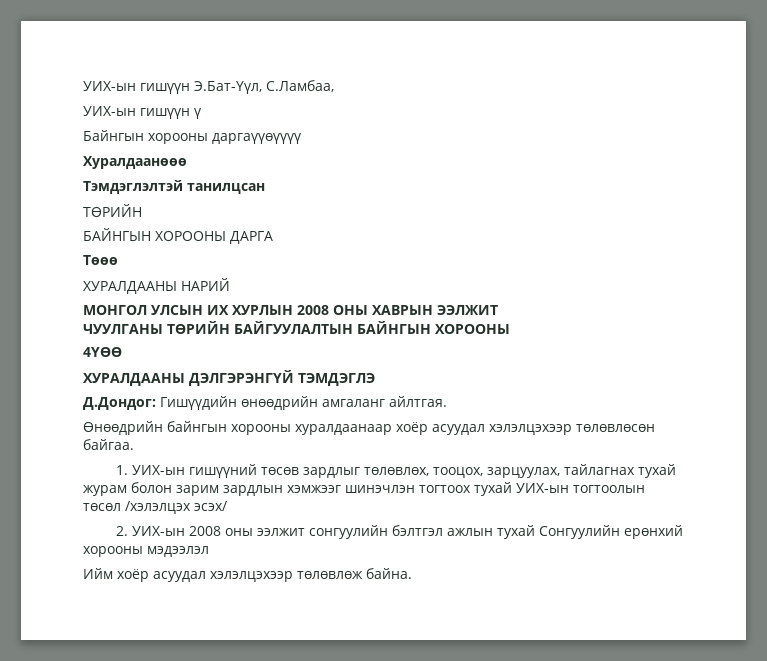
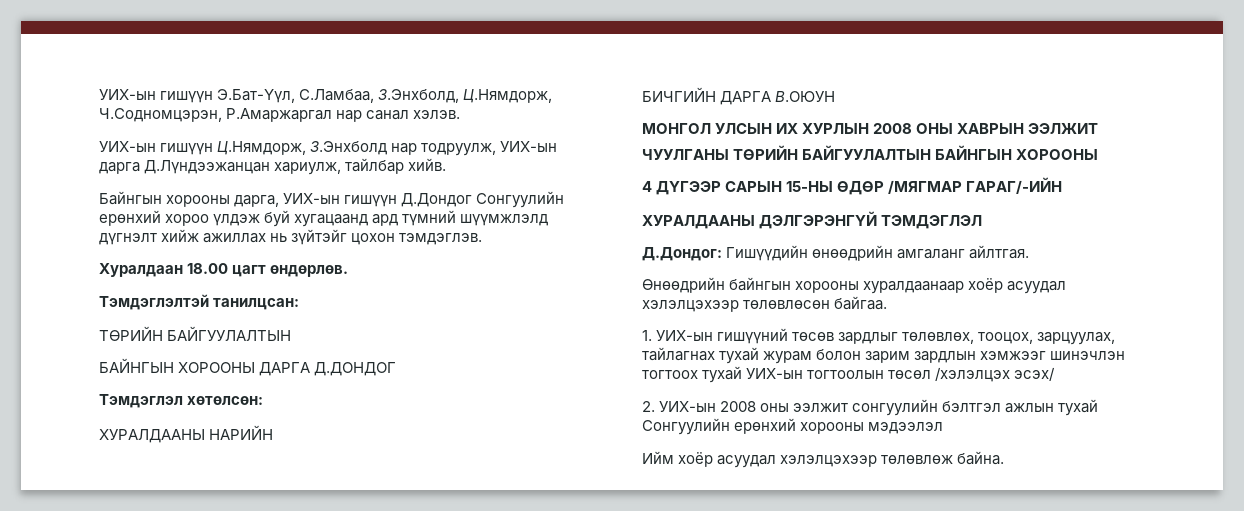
- УИХ-ын гишүүн Э.Бат-Үүл, С.Ламбаа,
- УИХ-ын гишүүн ү
- Байнгын хорооны даргаүүөүүүү
- Хуралдаанөөө
+ УИХ-ын гишүүн Э.Бат-Үүл, С.Ламбаа, З.Энхболд, Ц.Нямдорж, Ч.Содномцэрэн, Р.Амаржаргал нар санал хэлэв.
+ УИХ-ын гишүүн Ц.Нямдорж, З.Энхболд нар тодруулж, УИХ-ын дарга Д.Лүндээжанцан хариулж, тайлбар хийв.
+ Байнгын хорооны дарга, УИХ-ын гишүүн Д.Дондог Сонгуулийн ерөнхий хороо үлдэж буй хугацаанд ард түмний шүүмжлэлд дүгнэлт хийж ажиллах нь зүйтэйг цохон тэмдэглэв.
+ Хуралдаан 18.00 цагт өндөрлөв.
- Тэмдэглэлтэй танилцсан
- ТӨРИЙН
+ Тэмдэглэлтэй танилцсан:
+ ТӨРИЙН БАЙГУУЛАЛТЫН
- БАЙНГЫН ХОРООНЫ ДАРГА
- Төөө
- ХУРАЛДААНЫ НАРИЙ
+ БАЙНГЫН ХОРООНЫ ДАРГА Д.ДОНДОГ
+ Тэмдэглэл хөтөлсөн:
+ ХУРАЛДААНЫ НАРИЙН
+ БИЧГИЙН ДАРГА В.ОЮУН
- 4ҮӨӨ
+ 4 ДҮГЭЭР САРЫН 15-НЫ ӨДӨР /МЯГМАР ГАРАГ/-ИЙН
- ХУРАЛДААНЫ ДЭЛГЭРЭНГҮЙ ТЭМДЭГЛЭ
+ ХУРАЛДААНЫ ДЭЛГЭРЭНГҮЙ ТЭМДЭГЛЭЛ

